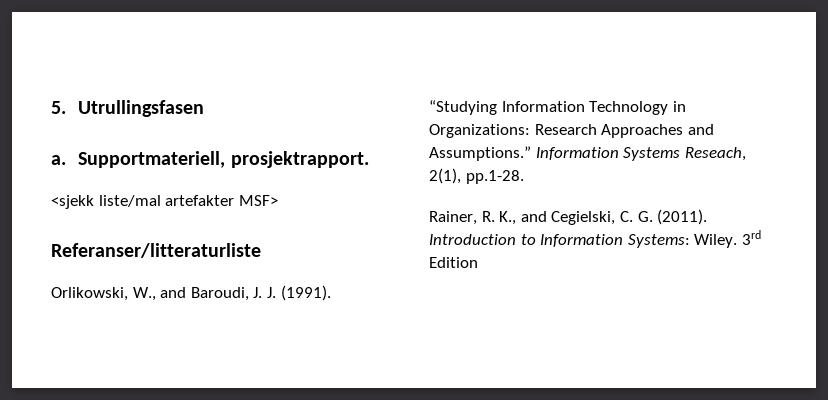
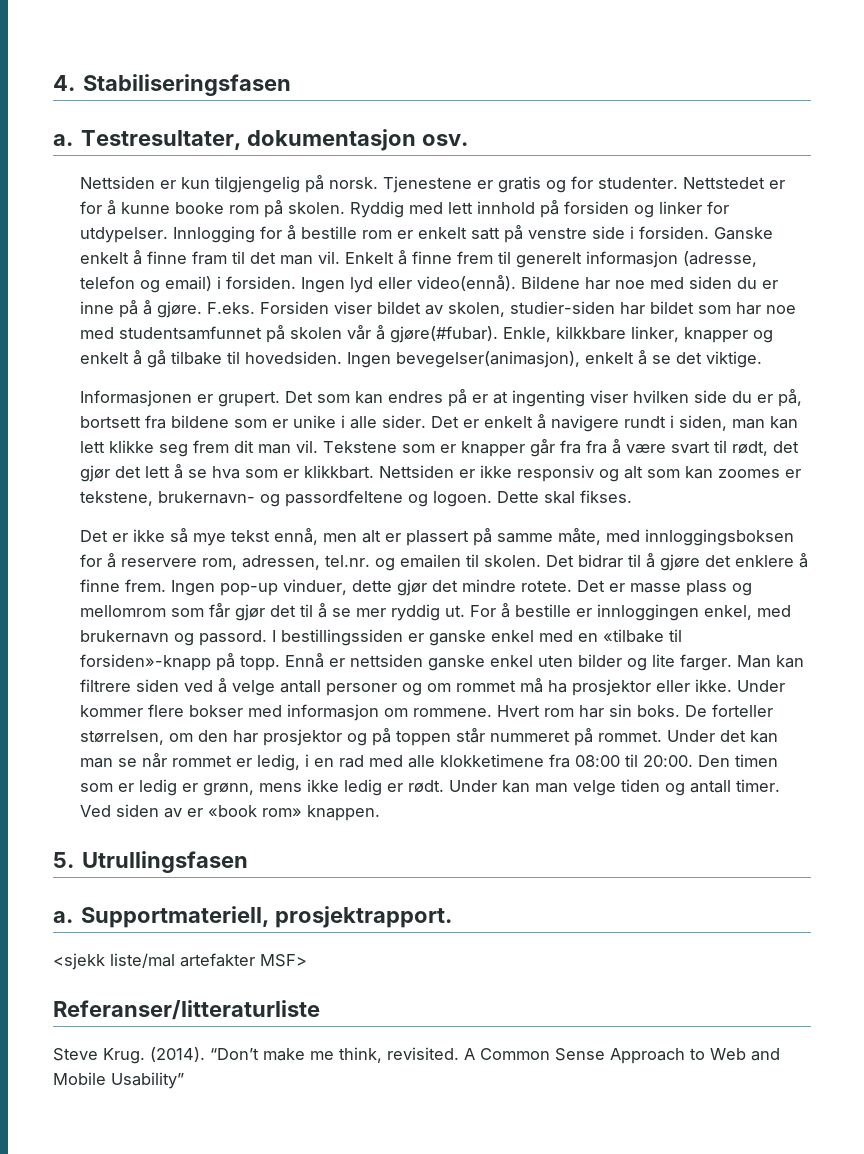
+ 4. Stabiliseringsfasen
+ a. Testresultater, dokumentasjon osv.
+ Nettsiden er kun tilgjengelig på norsk. Tjenestene er gratis og for studenter. Nettstedet er for å kunne booke rom på skolen. Ryddig med lett innhold på forsiden og linker for utdypelser. Innlogging for å bestille rom er enkelt satt på venstre side i forsiden. Ganske enkelt å finne fram til det man vil. Enkelt å finne frem til generelt informasjon (adresse, telefon og email) i forsiden. Ingen lyd eller video(ennå). Bildene har noe med siden du er inne på å gjøre. F.eks. Forsiden viser bildet av skolen, studier-siden har bildet som har noe med studentsamfunnet på skolen vår å gjøre(#fubar). Enkle, kilkkbare linker, knapper og enkelt å gå tilbake til hovedsiden. Ingen bevegelser(animasjon), enkelt å se det viktige.
+ Informasjonen er grupert. Det som kan endres på er at ingenting viser hvilken side du er på, bortsett fra bildene som er unike i alle sider. Det er enkelt å navigere rundt i siden, man kan lett klikke seg frem dit man vil. Tekstene som er knapper går fra fra å være svart til rødt, det gjør det lett å se hva som er klikkbart. Nettsiden er ikke responsiv og alt som kan zoomes er tekstene, brukernavn- og passordfeltene og logoen. Dette skal fikses.
+ Det er ikke så mye tekst ennå, men alt er plassert på samme måte, med innloggingsboksen for å reservere rom, adressen, tel.nr. og emailen til skolen. Det bidrar til å gjøre det enklere å finne frem. Ingen pop-up vinduer, dette gjør det mindre rotete. Det er masse plass og mellomrom som får gjør det til å se mer ryddig ut. For å bestille er innloggingen enkel, med brukernavn og passord. I bestillingssiden er ganske enkel med en «tilbake til forsiden»-knapp på topp. Ennå er nettsiden ganske enkel uten bilder og lite farger. Man kan filtrere siden ved å velge antall personer og om rommet må ha prosjektor eller ikke. Under kommer flere bokser med informasjon om rommene. Hvert rom har sin boks. De forteller størrelsen, om den har prosjektor og på toppen står nummeret på rommet. Under det kan man se når rommet er ledig, i en rad med alle klokketimene fra 08:00 til 20:00. Den timen som er ledig er grønn, mens ikke ledig er rødt. Under kan man velge tiden og antall timer. Ved siden av er «book rom» knappen.
- Orlikowski, W., and Baroudi, J. J. (1991). “Studying Information Technology in Organizations: Research Approaches and Assumptions.” Information Systems Reseach, 2(1), pp.1-28.
- Rainer, R. K., and Cegielski, C. G. (2011). Introduction to Information Systems: Wiley. 3rd Edition
+ Steve Krug. (2014). “Don’t make me think, revisited. A Common Sense Approach to Web and Mobile Usability”

